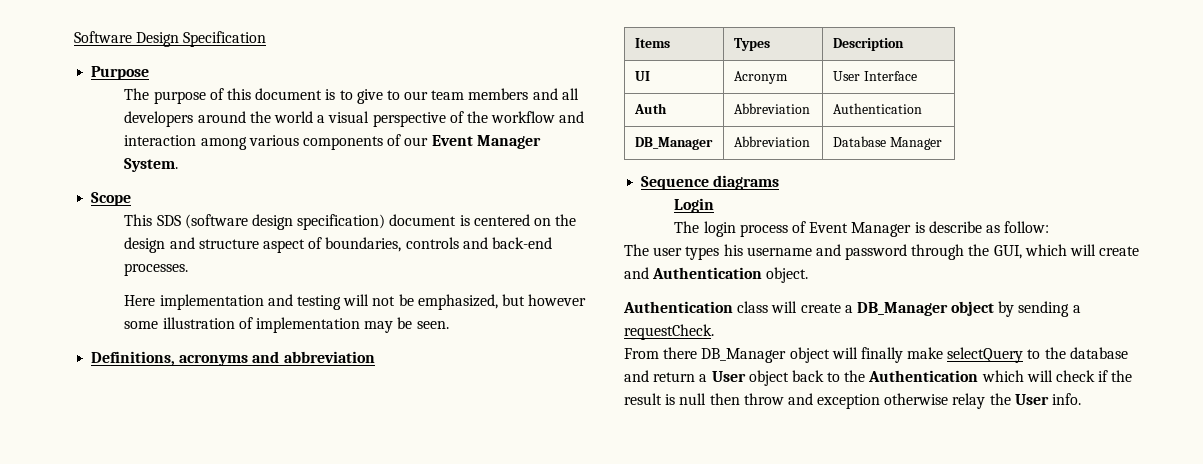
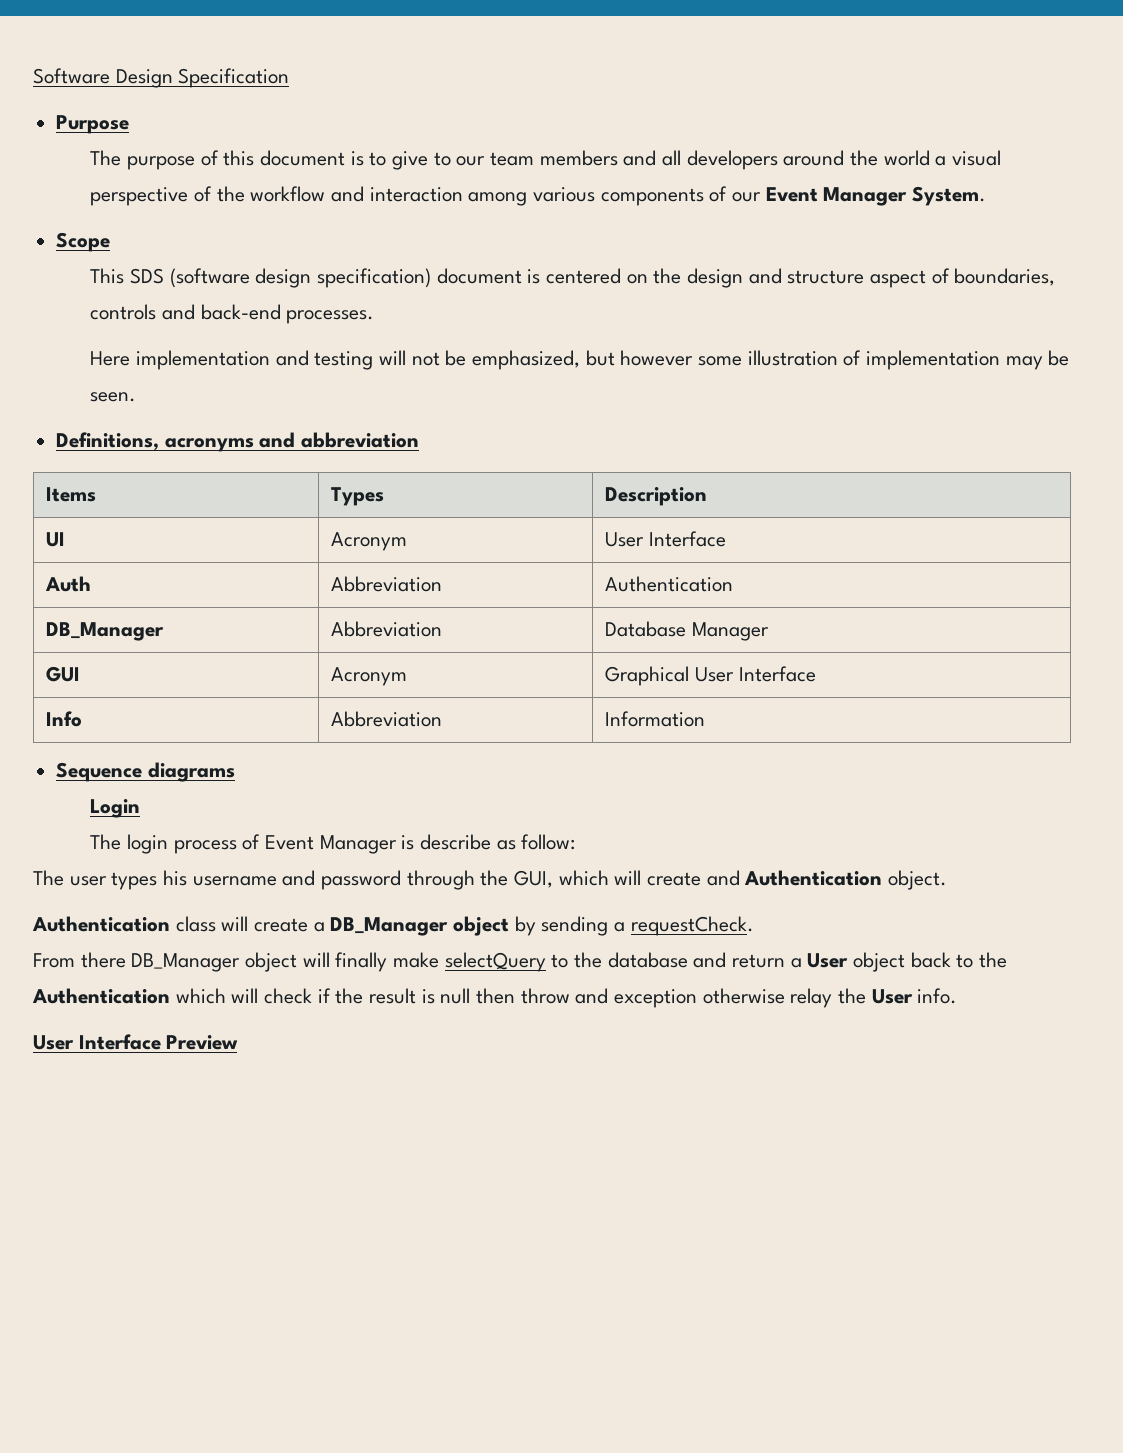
+ GUI | Acronym | Graphical User Interface
+ Info | Abbreviation | Information
+ User Interface Preview

